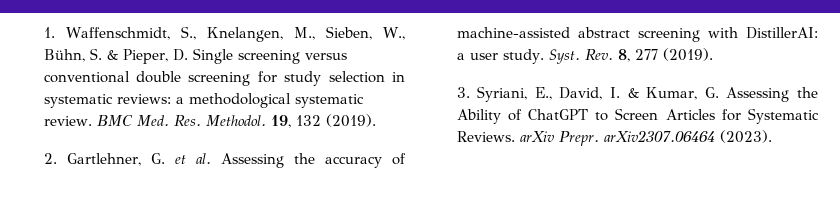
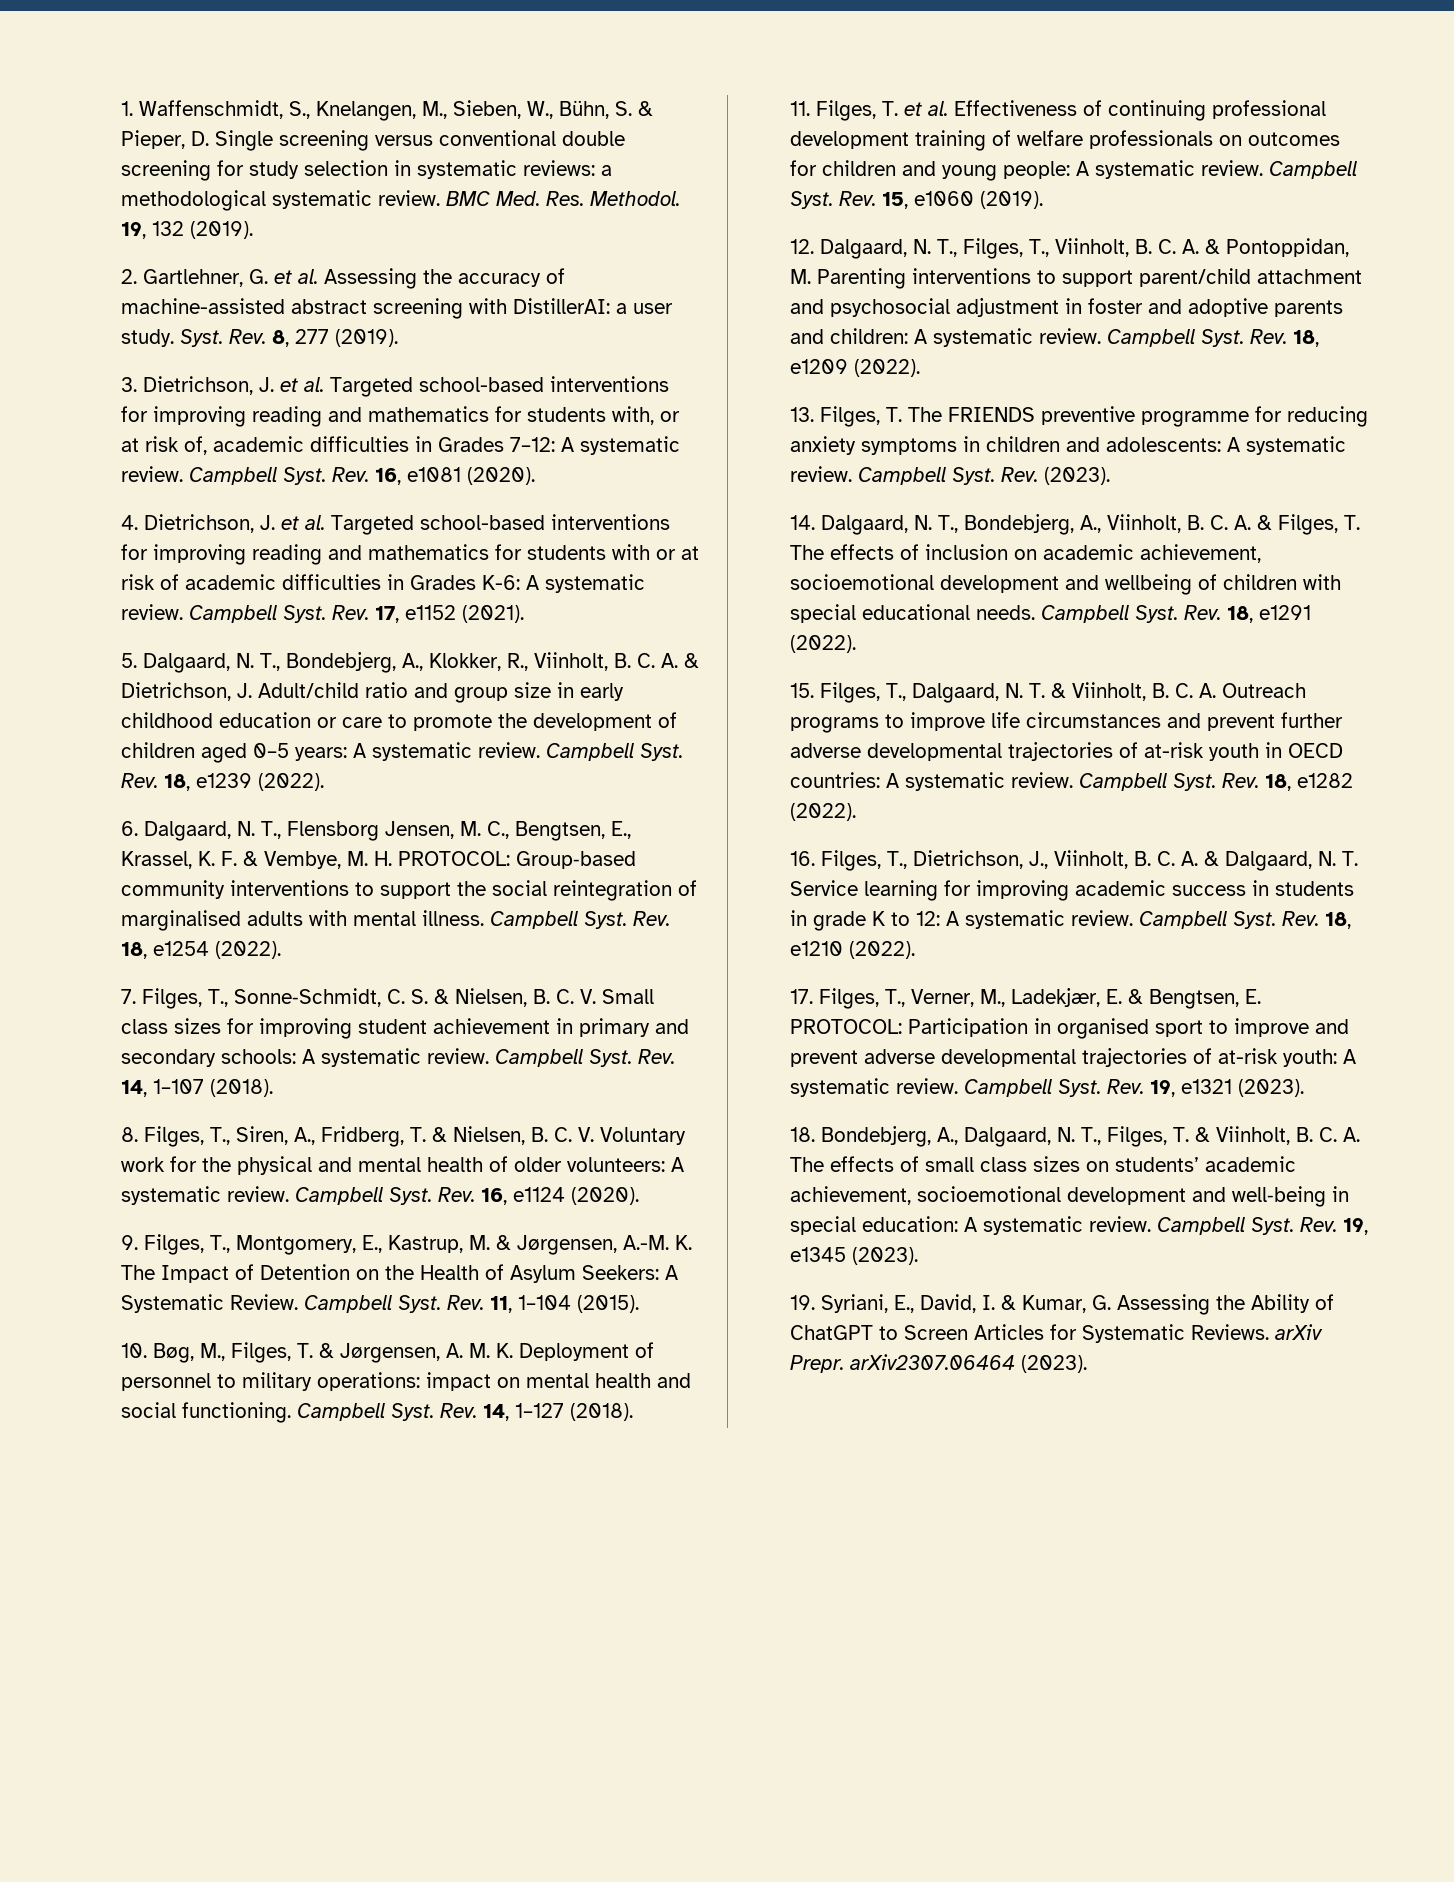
- 3. Syriani, E., David, I. & Kumar, G. Assessing the Ability of ChatGPT to Screen Articles for Systematic Reviews. arXiv Prepr. arXiv2307.06464 (2023).
+ 3. Dietrichson, J. et al. Targeted school-based interventions for improving reading and mathematics for students with, or at risk of, academic difficulties in Grades 7–12: A systematic review. Campbell Syst. Rev. 16, e1081 (2020).
+ 4. Dietrichson, J. et al. Targeted school-based interventions for improving reading and mathematics for students with or at risk of academic difficulties in Grades K-6: A systematic review. Campbell Syst. Rev. 17, e1152 (2021).
+ 5. Dalgaard, N. T., Bondebjerg, A., Klokker, R., Viinholt, B. C. A. & Dietrichson, J. Adult/child ratio and group size in early childhood education or care to promote the development of children aged 0–5 years: A systematic review. Campbell Syst. Rev. 18, e1239 (2022).
+ 6. Dalgaard, N. T., Flensborg Jensen, M. C., Bengtsen, E., Krassel, K. F. & Vembye, M. H. PROTOCOL: Group‐based community interventions to support the social reintegration of marginalised adults with mental illness. Campbell Syst. Rev. 18, e1254 (2022).
+ 7. Filges, T., Sonne‐Schmidt, C. S. & Nielsen, B. C. V. Small class sizes for improving student achievement in primary and secondary schools: A systematic review. Campbell Syst. Rev. 14, 1–107 (2018).
+ 8. Filges, T., Siren, A., Fridberg, T. & Nielsen, B. C. V. Voluntary work for the physical and mental health of older volunteers: A systematic review. Campbell Syst. Rev. 16, e1124 (2020).
+ 9. Filges, T., Montgomery, E., Kastrup, M. & Jørgensen, A.-M. K. The Impact of Detention on the Health of Asylum Seekers: A Systematic Review. Campbell Syst. Rev. 11, 1–104 (2015).
+ 10. Bøg, M., Filges, T. & Jørgensen, A. M. K. Deployment of personnel to military operations: impact on mental health and social functioning. Campbell Syst. Rev. 14, 1–127 (2018).
+ 11. Filges, T. et al. Effectiveness of continuing professional development training of welfare professionals on outcomes for children and young people: A systematic review. Campbell Syst. Rev. 15, e1060 (2019).
+ 12. Dalgaard, N. T., Filges, T., Viinholt, B. C. A. & Pontoppidan, M. Parenting interventions to support parent/child attachment and psychosocial adjustment in foster and adoptive parents and children: A systematic review. Campbell Syst. Rev. 18, e1209 (2022).
+ 13. Filges, T. The FRIENDS preventive programme for reducing anxiety symptoms in children and adolescents: A systematic review. Campbell Syst. Rev. (2023).
+ 14. Dalgaard, N. T., Bondebjerg, A., Viinholt, B. C. A. & Filges, T. The effects of inclusion on academic achievement, socioemotional development and wellbeing of children with special educational needs. Campbell Syst. Rev. 18, e1291 (2022).
+ 15. Filges, T., Dalgaard, N. T. & Viinholt, B. C. A. Outreach programs to improve life circumstances and prevent further adverse developmental trajectories of at-risk youth in OECD countries: A systematic review. Campbell Syst. Rev. 18, e1282 (2022).
+ 16. Filges, T., Dietrichson, J., Viinholt, B. C. A. & Dalgaard, N. T. Service learning for improving academic success in students in grade K to 12: A systematic review. Campbell Syst. Rev. 18, e1210 (2022).
+ 17. Filges, T., Verner, M., Ladekjær, E. & Bengtsen, E. PROTOCOL: Participation in organised sport to improve and prevent adverse developmental trajectories of at-risk youth: A systematic review. Campbell Syst. Rev. 19, e1321 (2023).
+ 18. Bondebjerg, A., Dalgaard, N. T., Filges, T. & Viinholt, B. C. A. The effects of small class sizes on students’ academic achievement, socioemotional development and well‐being in special education: A systematic review. Campbell Syst. Rev. 19, e1345 (2023).
+ 19. Syriani, E., David, I. & Kumar, G. Assessing the Ability of ChatGPT to Screen Articles for Systematic Reviews. arXiv Prepr. arXiv2307.06464 (2023).

